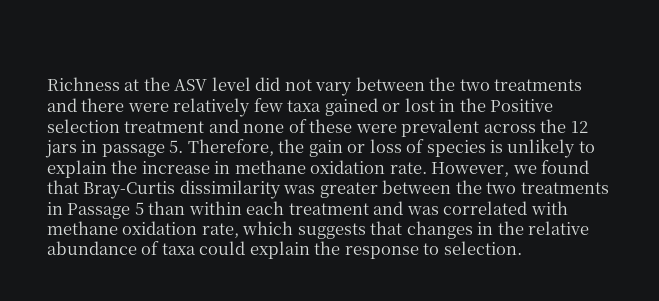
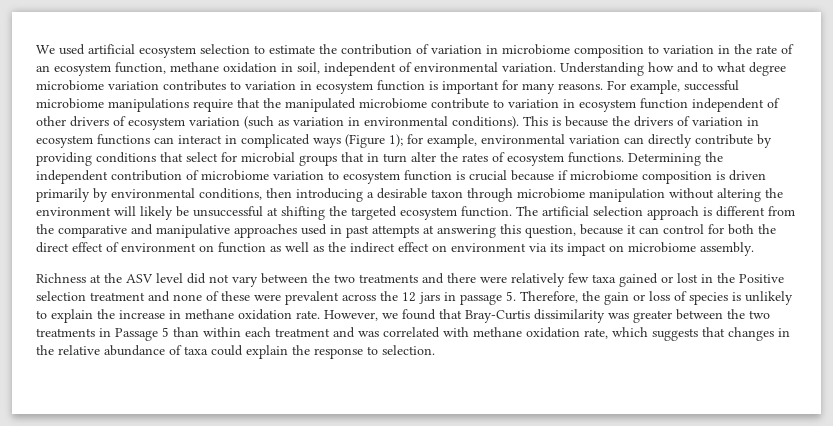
+ We used artificial ecosystem selection to estimate the contribution of variation in microbiome composition to variation in the rate of an ecosystem function, methane oxidation in soil, independent of environmental variation. Understanding how and to what degree microbiome variation contributes to variation in ecosystem function is important for many reasons. For example, successful microbiome manipulations require that the manipulated microbiome contribute to variation in ecosystem function independent of other drivers of ecosystem variation (such as variation in environmental conditions). This is because the drivers of variation in ecosystem functions can interact in complicated ways (Figure 1); for example, environmental variation can directly contribute by providing conditions that select for microbial groups that in turn alter the rates of ecosystem functions. Determining the independent contribution of microbiome variation to ecosystem function is crucial because if microbiome composition is driven primarily by environmental conditions, then introducing a desirable taxon through microbiome manipulation without altering the environment will likely be unsuccessful at shifting the targeted ecosystem function. The artificial selection approach is different from the comparative and manipulative approaches used in past attempts at answering this question, because it can control for both the direct effect of environment on function as well as the indirect effect on environment via its impact on microbiome assembly.

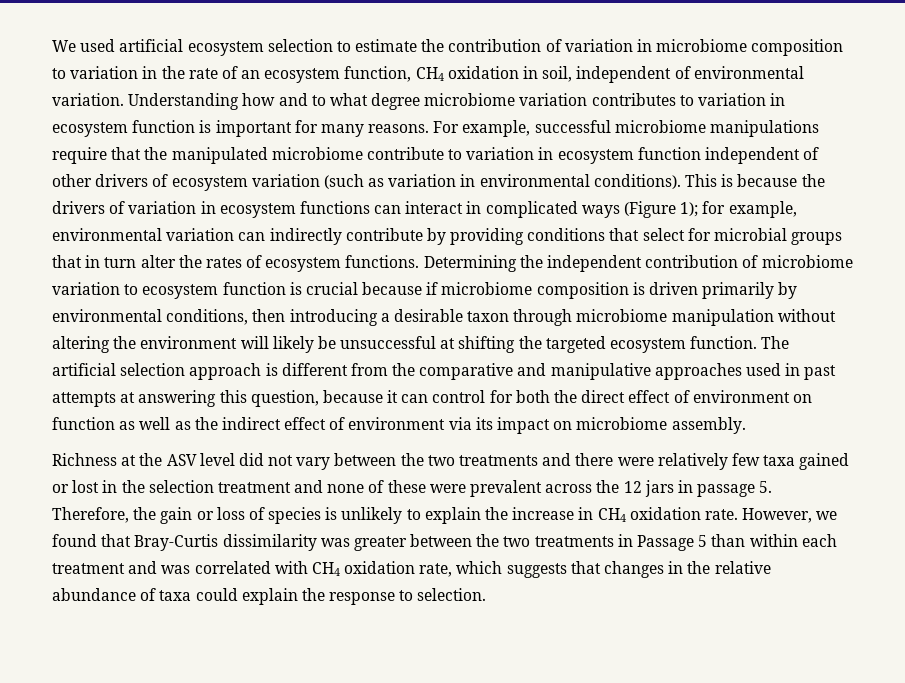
- We used artificial ecosystem selection to estimate the contribution of variation in microbiome composition to variation in the rate of an ecosystem function, methane oxidation in soil, independent of environmental variation.
+ We used artificial ecosystem selection to estimate the contribution of variation in microbiome composition to variation in the rate of an ecosystem function, CH4 oxidation in soil, independent of environmental variation.
- This is because the drivers of variation in ecosystem functions can interact in complicated ways (Figure 1); for example, environmental variation can directly contribute by providing conditions that select for microbial groups that in turn alter the rates of ecosystem functions.
+ This is because the drivers of variation in ecosystem functions can interact in complicated ways (Figure 1); for example, environmental variation can indirectly contribute by providing conditions that select for microbial groups that in turn alter the rates of ecosystem functions.
- The artificial selection approach is different from the comparative and manipulative approaches used in past attempts at answering this question, because it can control for both the direct effect of environment on function as well as the indirect effect on environment via its impact on microbiome assembly.
+ The artificial selection approach is different from the comparative and manipulative approaches used in past attempts at answering this question, because it can control for both the direct effect of environment on function as well as the indirect effect of environment via its impact on microbiome assembly.
- Richness at the ASV level did not vary between the two treatments and there were relatively few taxa gained or lost in the Positive selection treatment and none of these were prevalent across the 12 jars in passage 5. Therefore, the gain or loss of species is unlikely to explain the increase in methane oxidation rate.
+ Richness at the ASV level did not vary between the two treatments and there were relatively few taxa gained or lost in the selection treatment and none of these were prevalent across the 12 jars in passage 5. Therefore, the gain or loss of species is unlikely to explain the increase in CH4 oxidation rate.
- However, we found that Bray-Curtis dissimilarity was greater between the two treatments in Passage 5 than within each treatment and was correlated with methane oxidation rate, which suggests that changes in the relative abundance of taxa could explain the response to selection.
+ However, we found that Bray-Curtis dissimilarity was greater between the two treatments in Passage 5 than within each treatment and was correlated with CH4 oxidation rate, which suggests that changes in the relative abundance of taxa could explain the response to selection.

